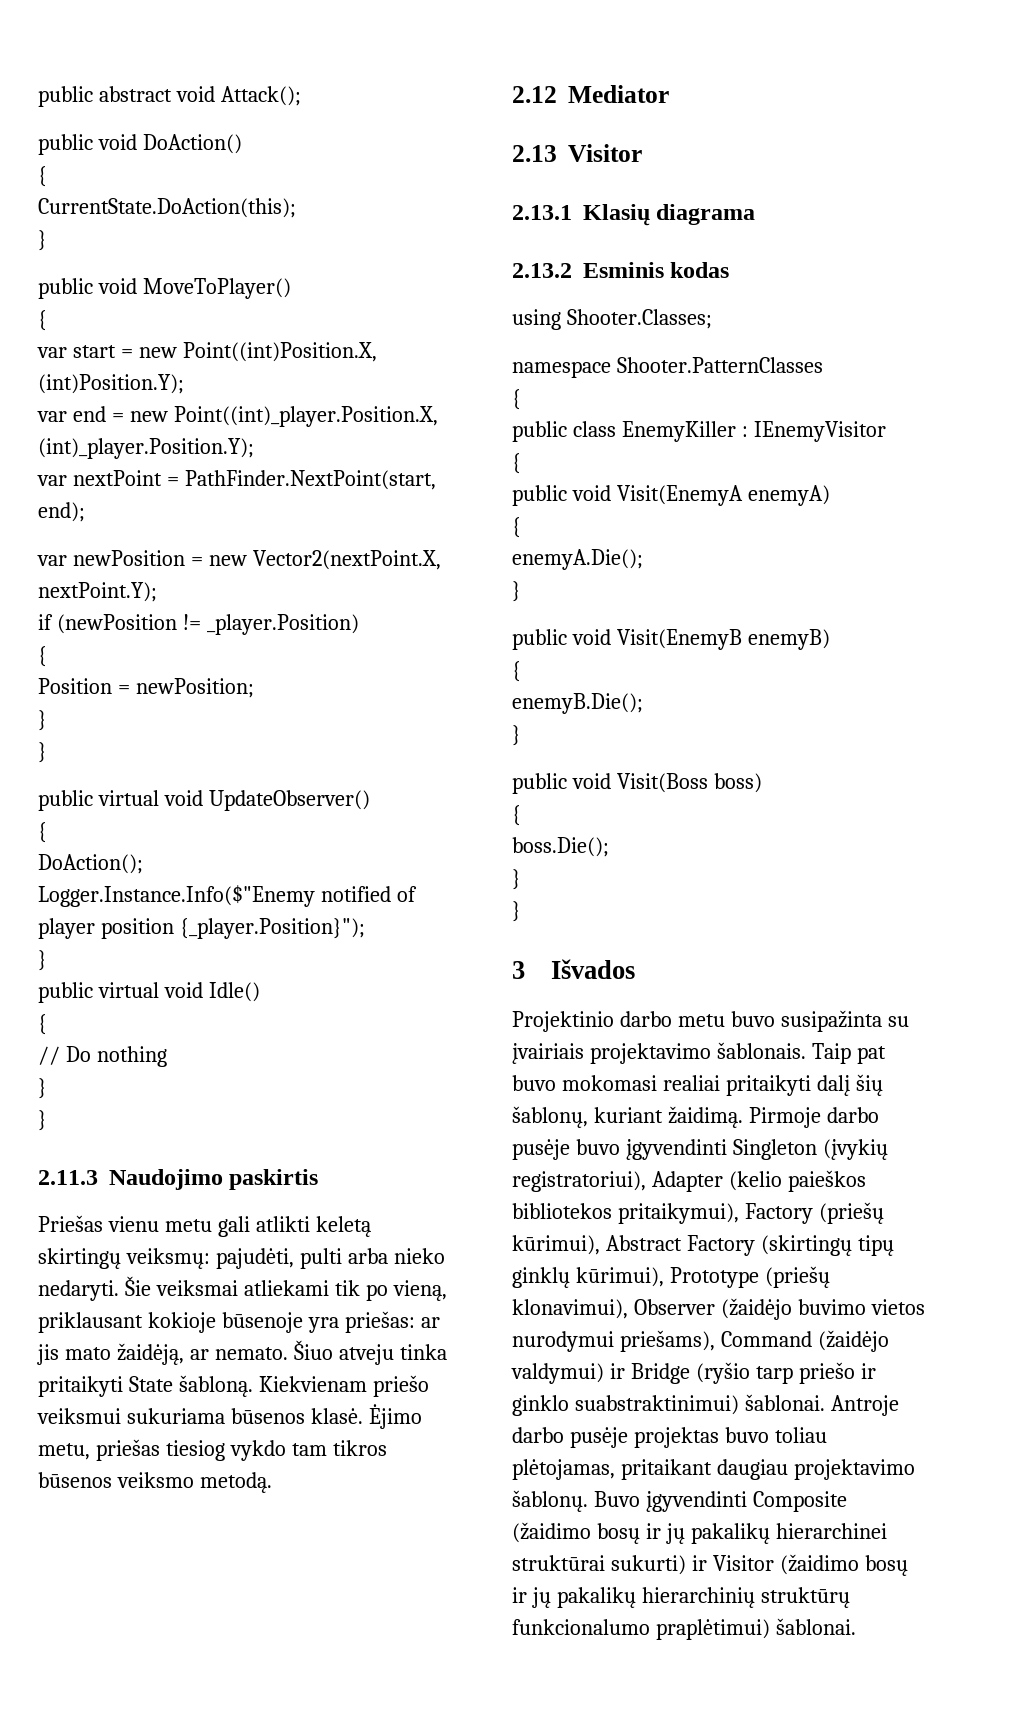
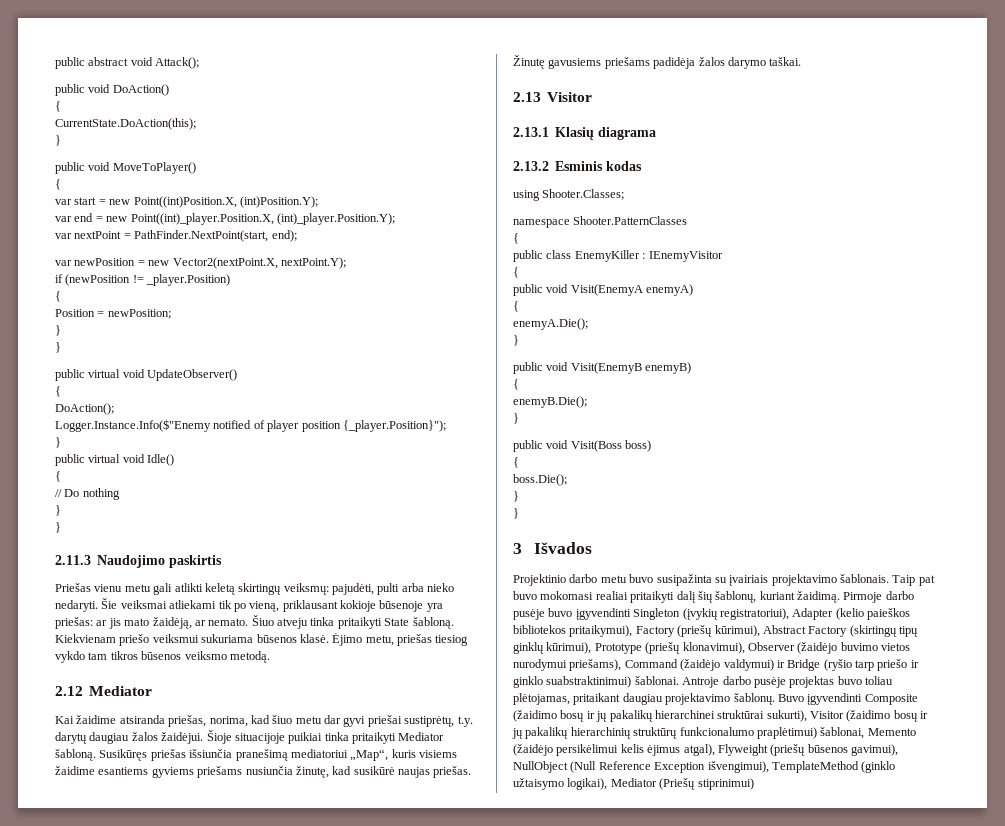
+ Kai žaidime atsiranda priešas, norima, kad šiuo metu dar gyvi priešai sustiprėtų, t.y. darytų daugiau žalos žaidėjui. Šioje situacijoje puikiai tinka pritaikyti Mediator šabloną. Susikūręs priešas išsiunčia pranešimą mediatoriui „Map“, kuris visiems žaidime esantiems gyviems priešams nusiunčia žinutę, kad susikūrė naujas priešas. Žinutę gavusiems priešams padidėja žalos darymo taškai.
- Buvo įgyvendinti Composite (žaidimo bosų ir jų pakalikų hierarchinei struktūrai sukurti) ir Visitor (žaidimo bosų ir jų pakalikų hierarchinių struktūrų funkcionalumo praplėtimui) šablonai.
+ Buvo įgyvendinti Composite (žaidimo bosų ir jų pakalikų hierarchinei struktūrai sukurti), Visitor (žaidimo bosų ir jų pakalikų hierarchinių struktūrų funkcionalumo praplėtimui) šablonai, Memento (žaidėjo persikėlimui kelis ėjimus atgal), Flyweight (priešų būsenos gavimui), NullObject (Null Reference Exception išvengimui), TemplateMethod (ginklo užtaisymo logikai), Mediator (Priešų stiprinimui)

